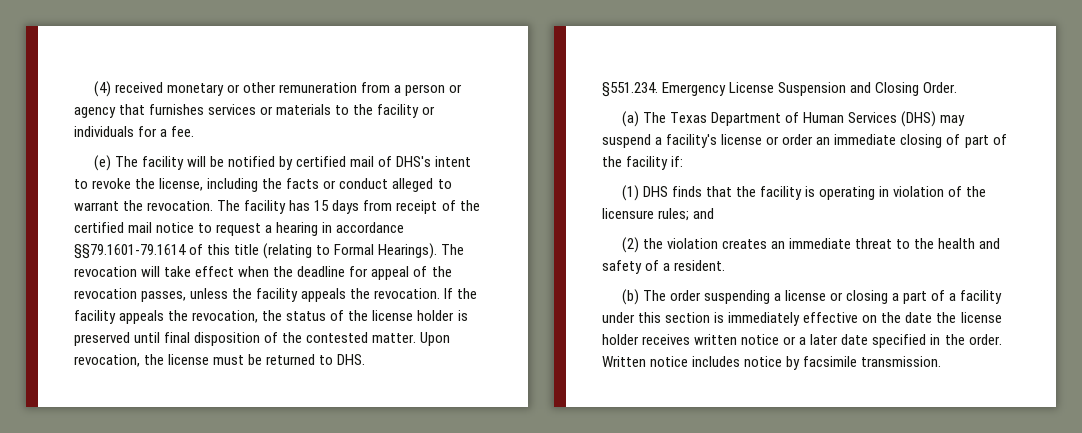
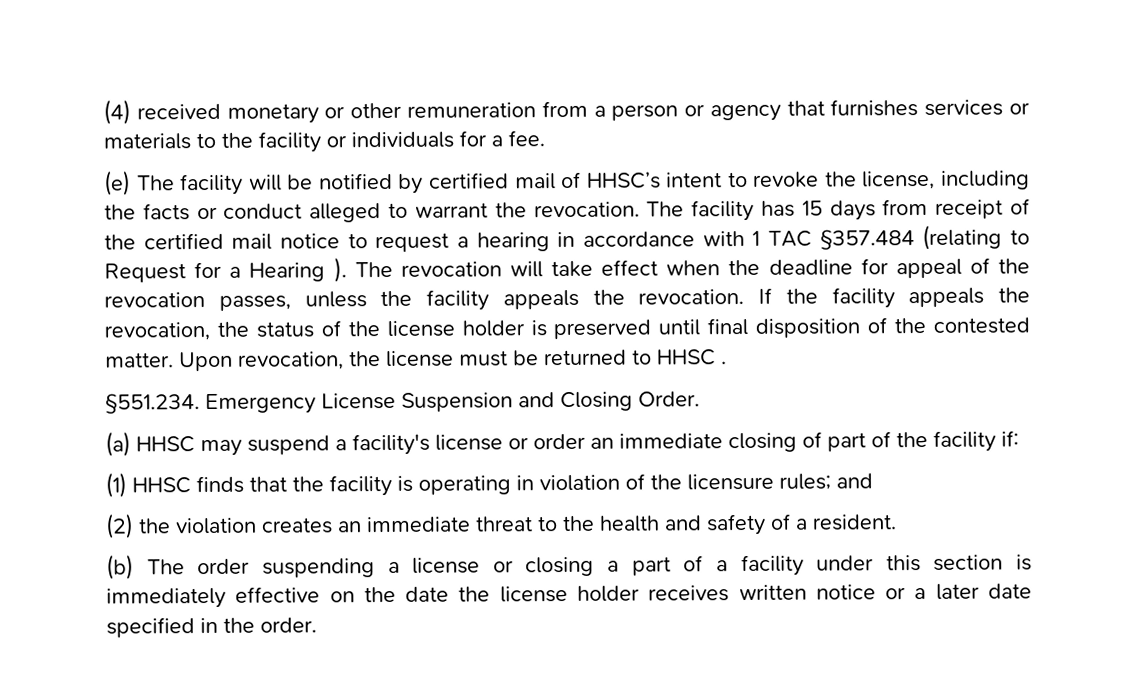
- (e) The facility will be notified by certified mail of DHS's intent to revoke the license, including the facts or conduct alleged to warrant the revocation.
+ (e) The facility will be notified by certified mail of HHSC’s intent to revoke the license, including the facts or conduct alleged to warrant the revocation.
- The facility has 15 days from receipt of the certified mail notice to request a hearing in accordance §§79.1601-79.1614 of this title (relating to Formal Hearings).
+ The facility has 15 days from receipt of the certified mail notice to request a hearing in accordance with 1 TAC §357.484 (relating to Request for a Hearing ).
- Upon revocation, the license must be returned to DHS.
+ Upon revocation, the license must be returned to HHSC .
- (a) The Texas Department of Human Services (DHS) may suspend a facility's license or order an immediate closing of part of the facility if:
+ (a) HHSC may suspend a facility's license or order an immediate closing of part of the facility if:
- (1) DHS finds that the facility is operating in violation of the licensure rules; and
+ (1) HHSC finds that the facility is operating in violation of the licensure rules; and
- Written notice includes notice by facsimile transmission.

